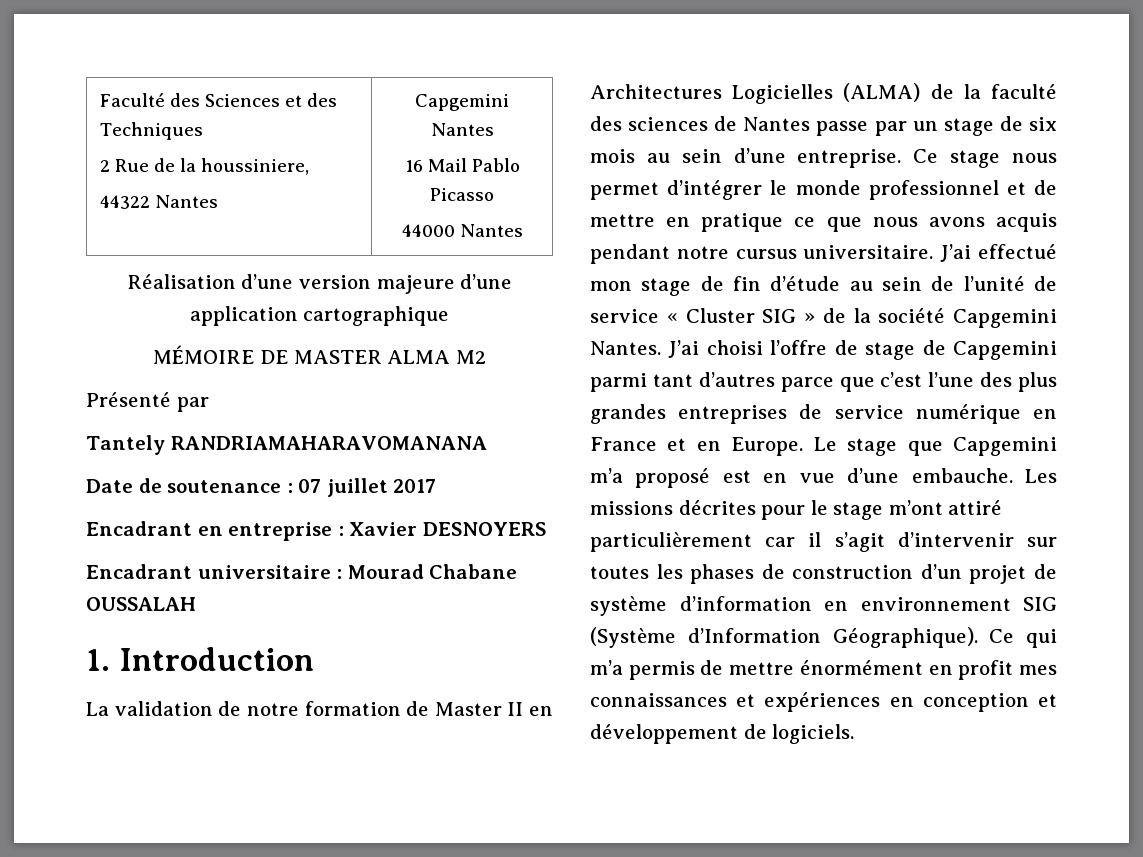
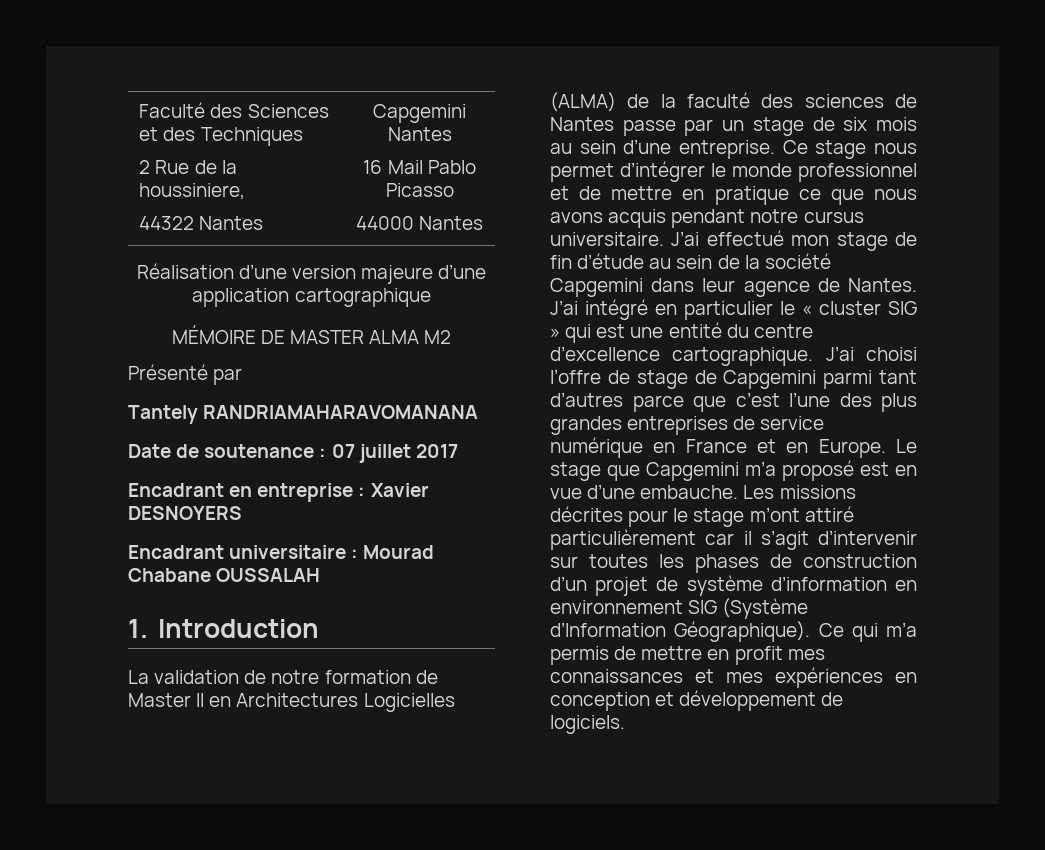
- J’ai effectué mon stage de fin d’étude au sein de l’unité de service « Cluster SIG » de la société Capgemini Nantes.
+ J’ai effectué mon stage de fin d’étude au sein de la société Capgemini dans leur agence de Nantes. J’ai intégré en particulier le « cluster SIG » qui est une entité du centre d’excellence cartographique.
- Ce qui m’a permis de mettre énormément en profit mes connaissances et expériences en conception et développement de logiciels.
+ Ce qui m’a permis de mettre en profit mes connaissances et mes expériences en conception et développement de logiciels.

